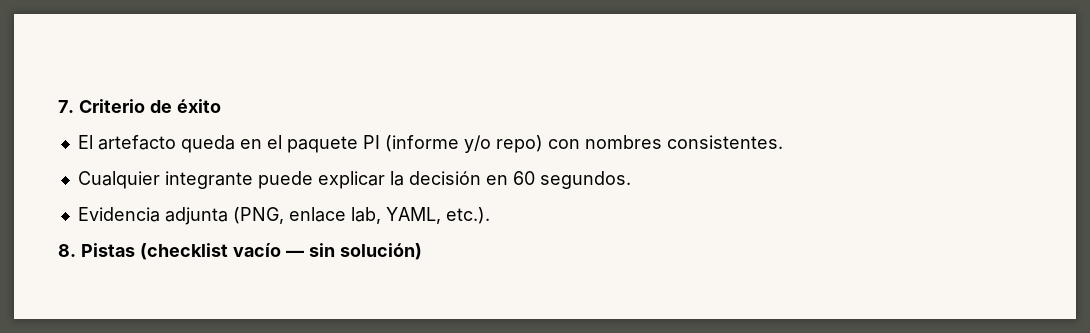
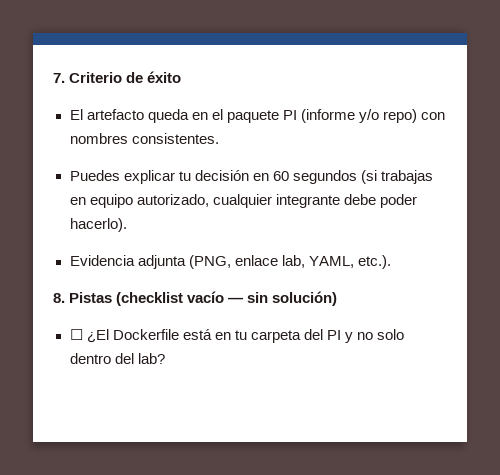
- Cualquier integrante puede explicar la decisión en 60 segundos.
+ Puedes explicar tu decisión en 60 segundos (si trabajas en equipo autorizado, cualquier integrante debe poder hacerlo).
+ ☐ ¿El Dockerfile está en tu carpeta del PI y no solo dentro del lab?

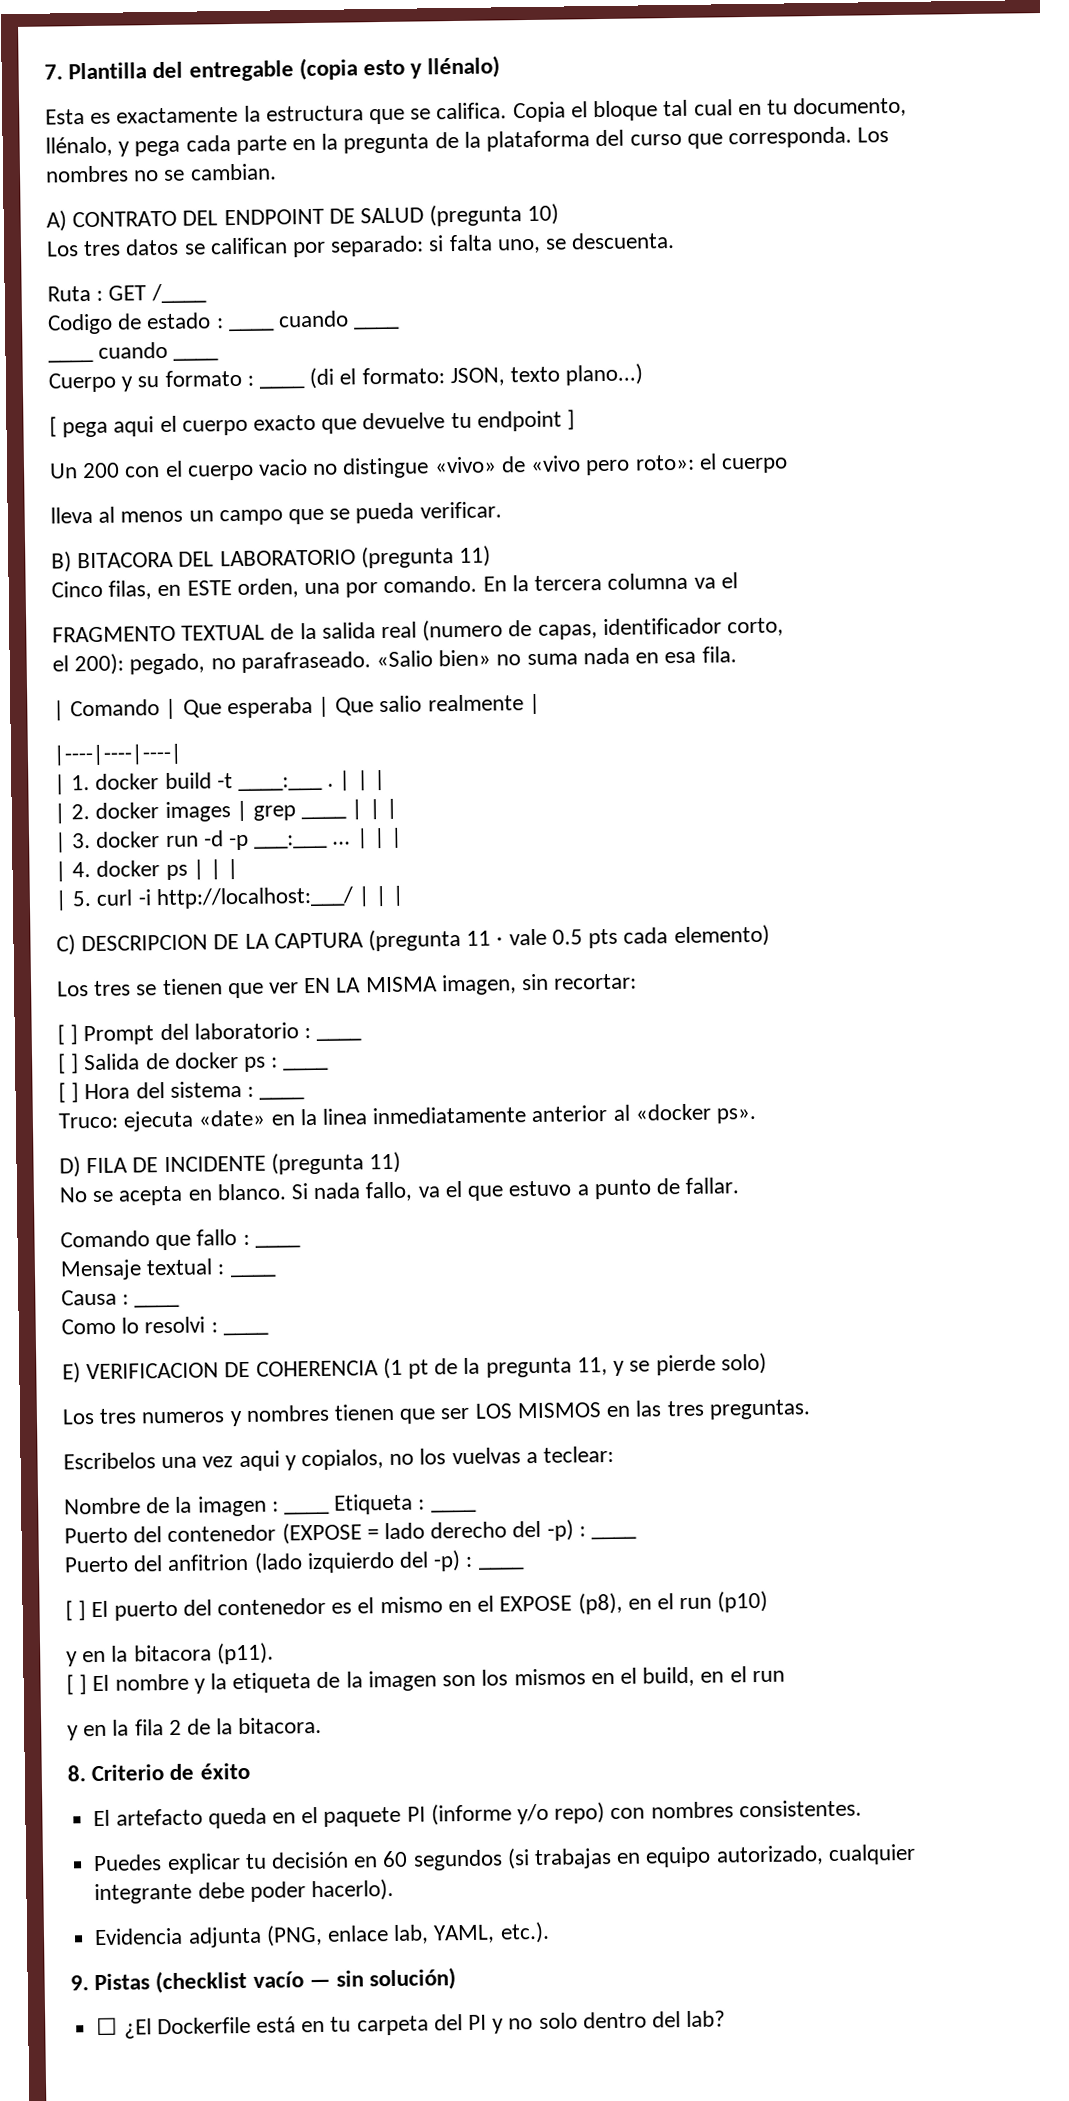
- 7. Criterio de éxito
+ 7. Plantilla del entregable (copia esto y llénalo)
+ Esta es exactamente la estructura que se califica. Copia el bloque tal cual en tu documento, llénalo, y pega cada parte en la pregunta de la plataforma del curso que corresponda. Los nombres no se cambian.
+ A) CONTRATO DEL ENDPOINT DE SALUD (pregunta 10)
+ Los tres datos se califican por separado: si falta uno, se descuenta.
+ Ruta : GET /____
+ Codigo de estado : ____ cuando ____
+ ____ cuando ____
+ Cuerpo y su formato : ____ (di el formato: JSON, texto plano...)
+ [ pega aqui el cuerpo exacto que devuelve tu endpoint ]
+ Un 200 con el cuerpo vacio no distingue «vivo» de «vivo pero roto»: el cuerpo
+ lleva al menos un campo que se pueda verificar.
+ B) BITACORA DEL LABORATORIO (pregunta 11)
+ Cinco filas, en ESTE orden, una por comando. En la tercera columna va el
+ FRAGMENTO TEXTUAL de la salida real (numero de capas, identificador corto,
+ el 200): pegado, no parafraseado. «Salio bien» no suma nada en esa fila.
+ | Comando | Que esperaba | Que salio realmente |
+ |----|----|----|
+ | 1. docker build -t ____:___ . | | |
+ | 2. docker images | grep ____ | | |
+ | 3. docker run -d -p ___:___ ... | | |
+ | 4. docker ps | | |
+ | 5. curl -i http://localhost:___/ | | |
+ C) DESCRIPCION DE LA CAPTURA (pregunta 11 · vale 0.5 pts cada elemento)
+ Los tres se tienen que ver EN LA MISMA imagen, sin recortar:
+ [ ] Prompt del laboratorio : ____
+ [ ] Salida de docker ps : ____
+ [ ] Hora del sistema : ____
+ Truco: ejecuta «date» en la linea inmediatamente anterior al «docker ps».
+ D) FILA DE INCIDENTE (pregunta 11)
+ No se acepta en blanco. Si nada fallo, va el que estuvo a punto de fallar.
+ Comando que fallo : ____
+ Mensaje textual : ____
+ Causa : ____
+ Como lo resolvi : ____
+ E) VERIFICACION DE COHERENCIA (1 pt de la pregunta 11, y se pierde solo)
+ Los tres numeros y nombres tienen que ser LOS MISMOS en las tres preguntas.
+ Escribelos una vez aqui y copialos, no los vuelvas a teclear:
+ Nombre de la imagen : ____ Etiqueta : ____
+ Puerto del contenedor (EXPOSE = lado derecho del -p) : ____
+ Puerto del anfitrion (lado izquierdo del -p) : ____
+ [ ] El puerto del contenedor es el mismo en el EXPOSE (p8), en el run (p10)
+ y en la bitacora (p11).
+ [ ] El nombre y la etiqueta de la imagen son los mismos en el build, en el run
+ y en la fila 2 de la bitacora.
+ 8. Criterio de éxito
- 8. Pistas (checklist vacío — sin solución)
+ 9. Pistas (checklist vacío — sin solución)

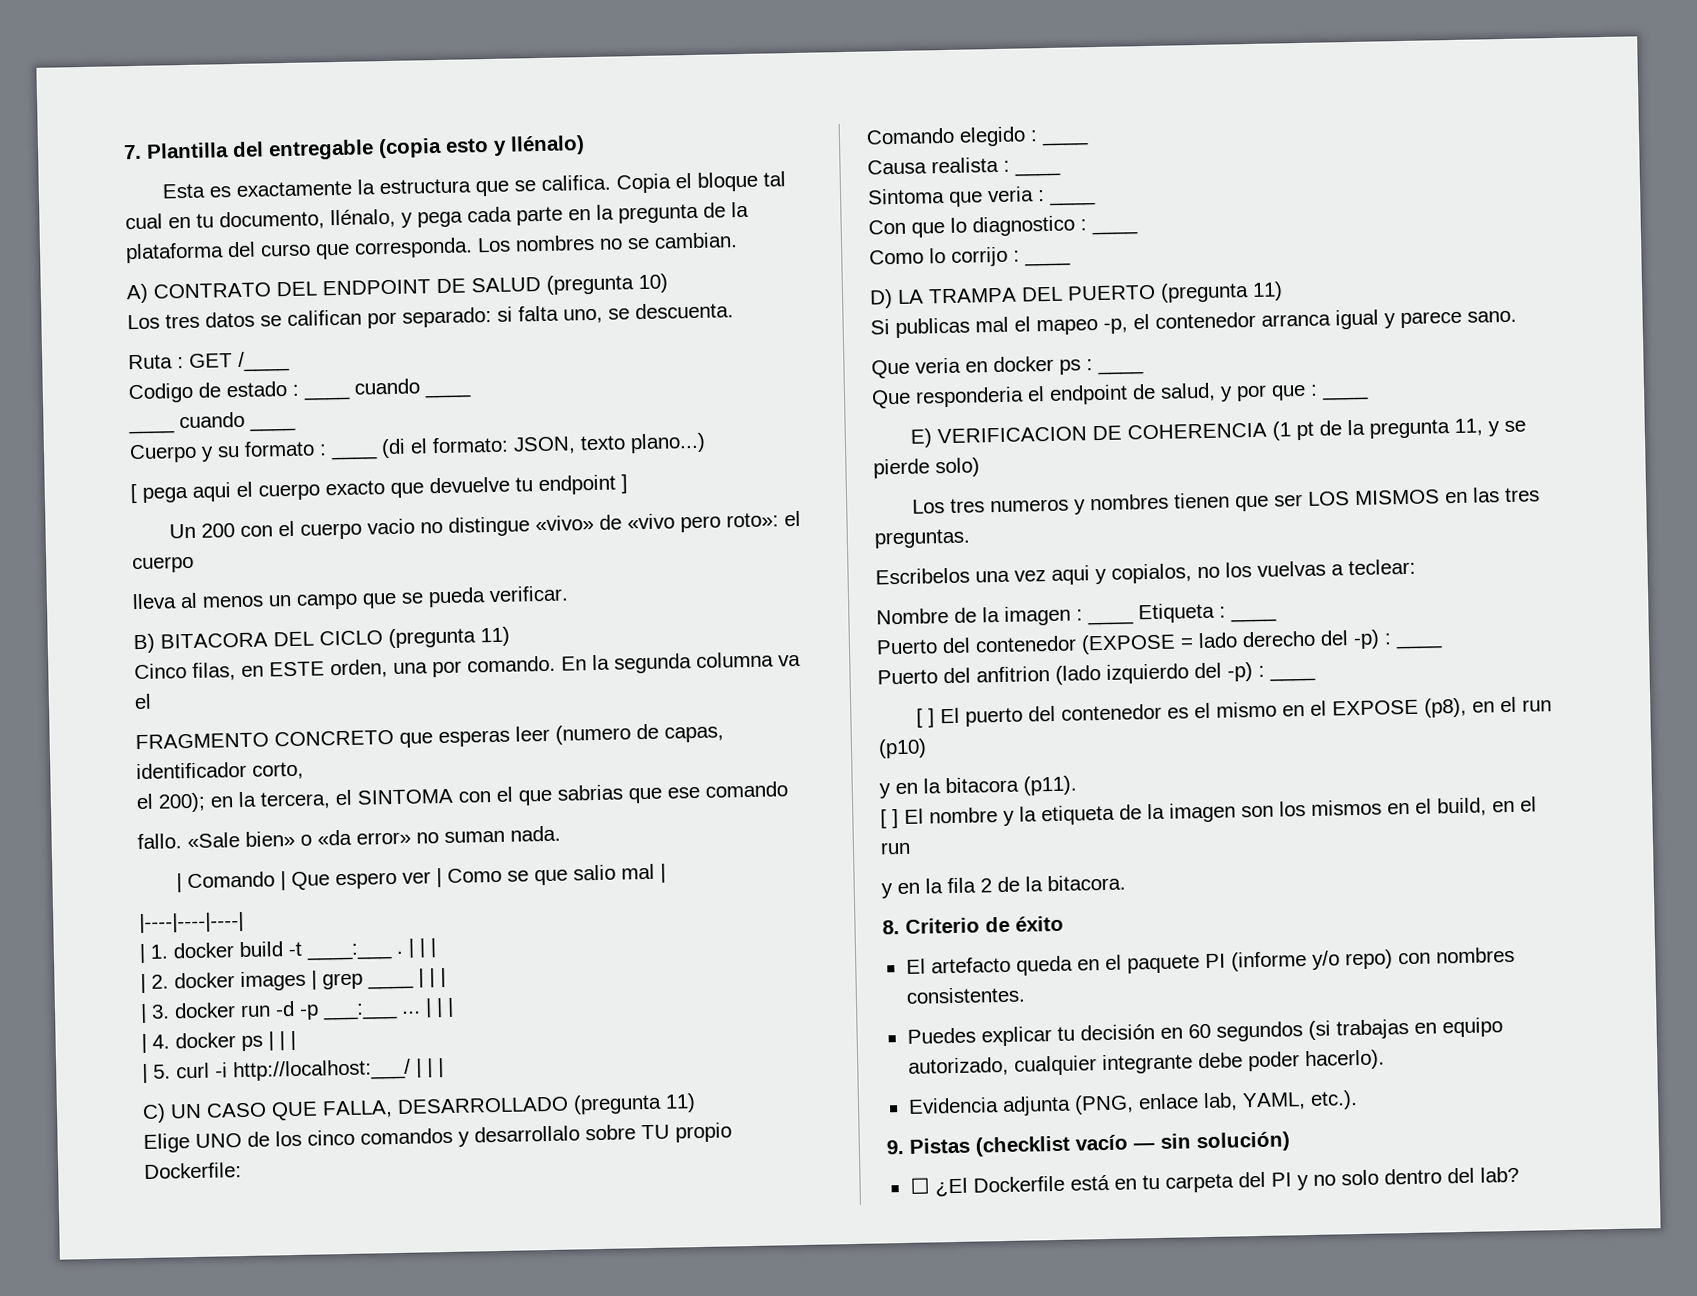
- B) BITACORA DEL LABORATORIO (pregunta 11)
+ B) BITACORA DEL CICLO (pregunta 11)
- En la tercera columna va el
+ En la segunda columna va el
- FRAGMENTO TEXTUAL de la salida real (numero de capas, identificador corto,
+ FRAGMENTO CONCRETO que esperas leer (numero de capas, identificador corto,
- el 200): pegado, no parafraseado. «Salio bien» no suma nada en esa fila.
- | Comando | Que esperaba | Que salio realmente |
+ el 200); en la tercera, el SINTOMA con el que sabrias que ese comando
+ fallo. «Sale bien» o «da error» no suman nada.
+ | Comando | Que espero ver | Como se que salio mal |
- C) DESCRIPCION DE LA CAPTURA (pregunta 11 · vale 0.5 pts cada elemento)
- Los tres se tienen que ver EN LA MISMA imagen, sin recortar:
- [ ] Prompt del laboratorio : ____
- [ ] Salida de docker ps : ____
- [ ] Hora del sistema : ____
- Truco: ejecuta «date» en la linea inmediatamente anterior al «docker ps».
- D) FILA DE INCIDENTE (pregunta 11)
- No se acepta en blanco. Si nada fallo, va el que estuvo a punto de fallar.
- Comando que fallo : ____
- Mensaje textual : ____
- Causa : ____
- Como lo resolvi : ____
+ C) UN CASO QUE FALLA, DESARROLLADO (pregunta 11)
+ Elige UNO de los cinco comandos y desarrollalo sobre TU propio Dockerfile:
+ Comando elegido : ____
+ Causa realista : ____
+ Sintoma que veria : ____
+ Con que lo diagnostico : ____
+ Como lo corrijo : ____
+ D) LA TRAMPA DEL PUERTO (pregunta 11)
+ Si publicas mal el mapeo -p, el contenedor arranca igual y parece sano.
+ Que veria en docker ps : ____
+ Que responderia el endpoint de salud, y por que : ____

